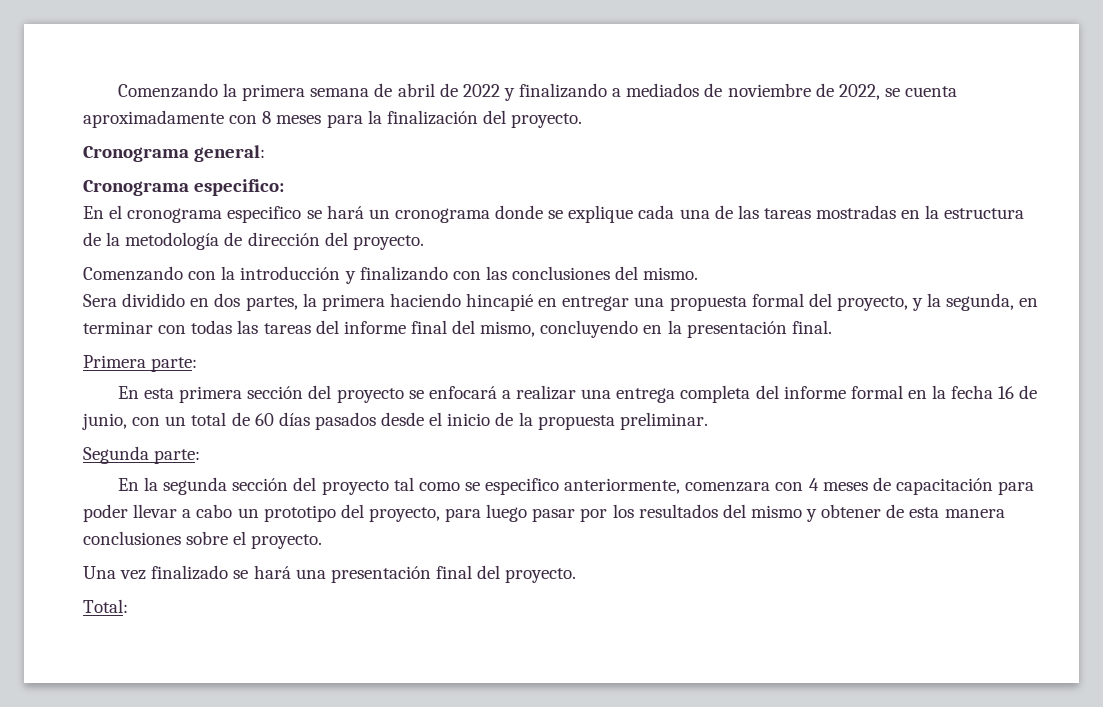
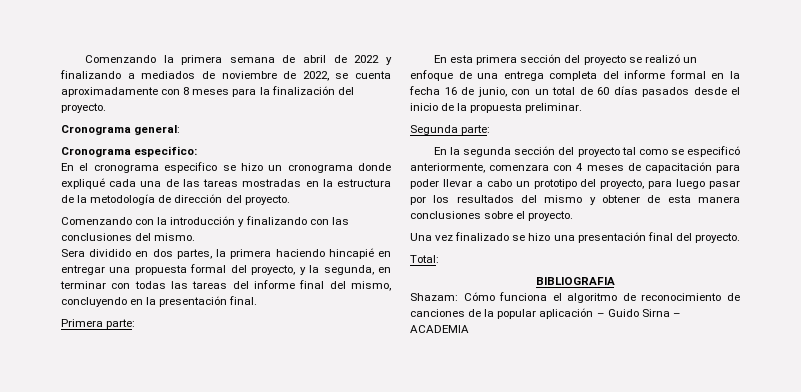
- En el cronograma especifico se hará un cronograma donde se explique cada una de las tareas mostradas en la estructura de la metodología de dirección del proyecto.
+ En el cronograma especifico se hizo un cronograma donde expliqué cada una de las tareas mostradas en la estructura de la metodología de dirección del proyecto.
- En esta primera sección del proyecto se enfocará a realizar una entrega completa del informe formal en la fecha 16 de junio, con un total de 60 días pasados desde el inicio de la propuesta preliminar.
+ En esta primera sección del proyecto se realizó un enfoque de una entrega completa del informe formal en la fecha 16 de junio, con un total de 60 días pasados desde el inicio de la propuesta preliminar.
- En la segunda sección del proyecto tal como se especifico anteriormente, comenzara con 4 meses de capacitación para poder llevar a cabo un prototipo del proyecto, para luego pasar por los resultados del mismo y obtener de esta manera conclusiones sobre el proyecto.
+ En la segunda sección del proyecto tal como se especificó anteriormente, comenzara con 4 meses de capacitación para poder llevar a cabo un prototipo del proyecto, para luego pasar por los resultados del mismo y obtener de esta manera conclusiones sobre el proyecto.
- Una vez finalizado se hará una presentación final del proyecto.
+ Una vez finalizado se hizo una presentación final del proyecto.
+ BIBLIOGRAFIA
+ Shazam: Cómo funciona el algoritmo de reconocimiento de canciones de la popular aplicación – Guido Sirna – ACADEMIA

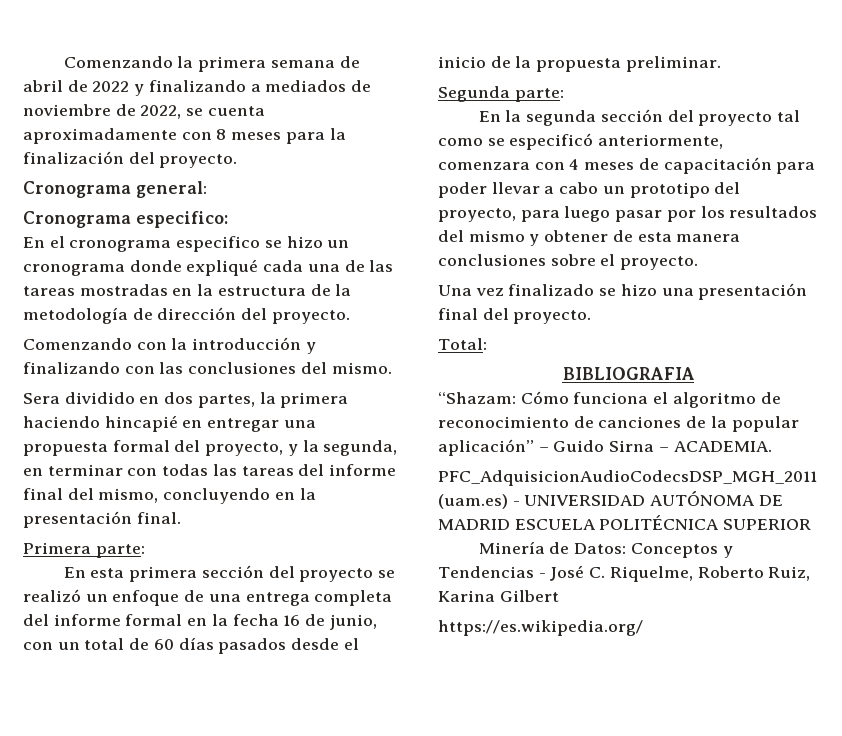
- Shazam: Cómo funciona el algoritmo de reconocimiento de canciones de la popular aplicación – Guido Sirna – ACADEMIA
+ “Shazam: Cómo funciona el algoritmo de reconocimiento de canciones de la popular aplicación” – Guido Sirna – ACADEMIA.
+ PFC_AdquisicionAudioCodecsDSP_MGH_2011 (uam.es) - UNIVERSIDAD AUTÓNOMA DE MADRID ESCUELA POLITÉCNICA SUPERIOR
+ Minería de Datos: Conceptos y Tendencias - José C. Riquelme, Roberto Ruiz, Karina Gilbert
+ https://es.wikipedia.org/

